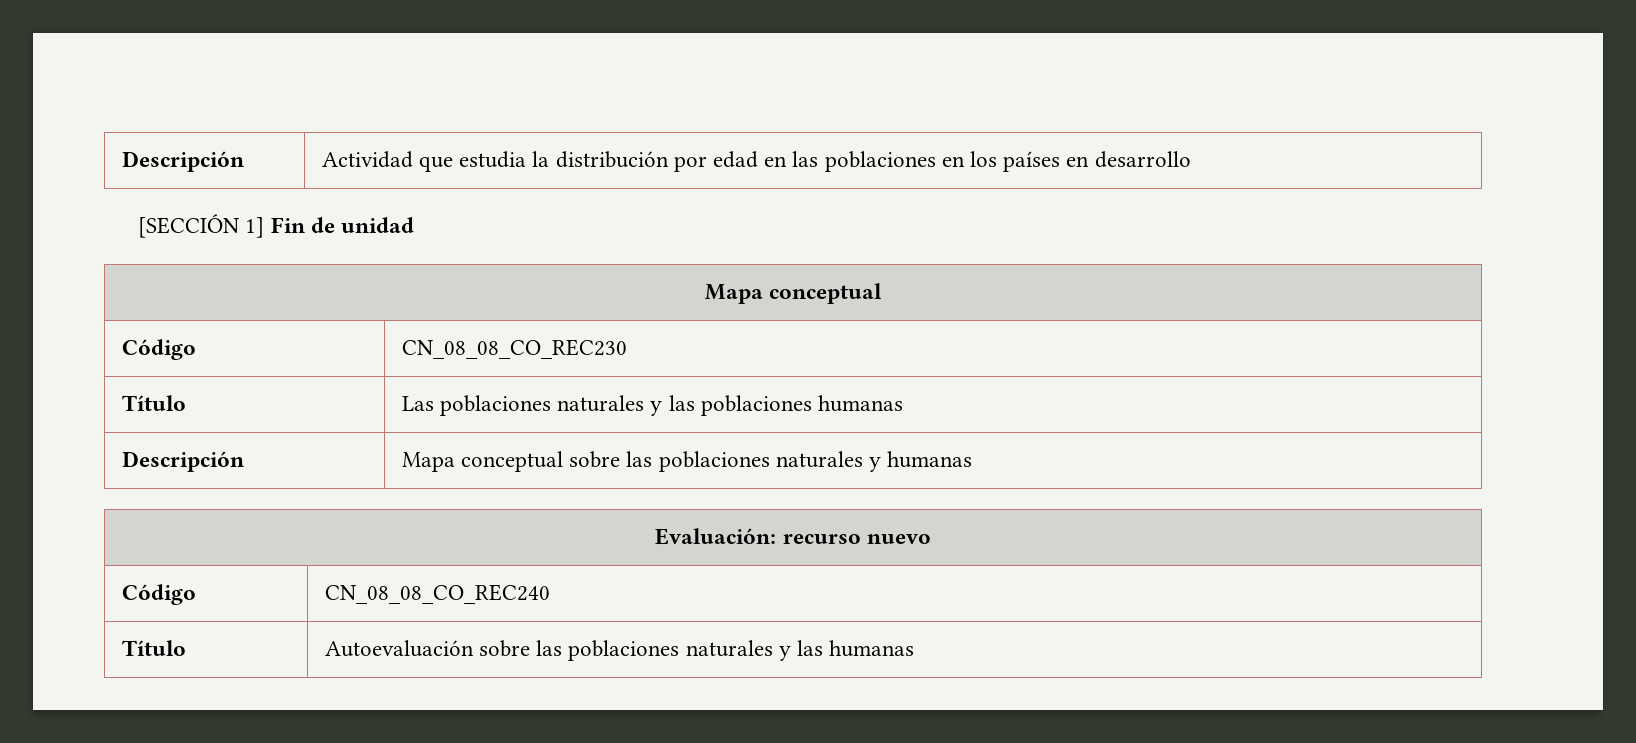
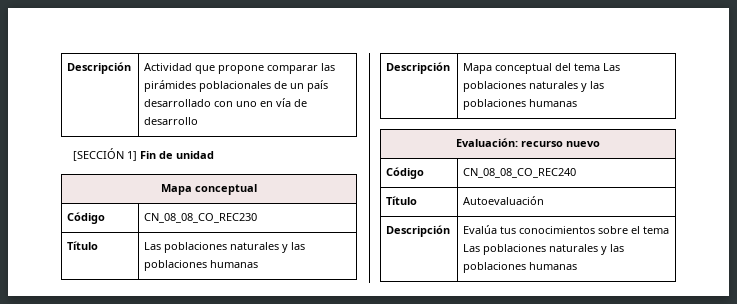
- Descripción | Actividad que estudia la distribución por edad en las poblaciones en los países en desarrollo
+ Descripción | Actividad que propone comparar las pirámides poblacionales de un país desarrollado con uno en vía de desarrollo
- Descripción | Mapa conceptual sobre las poblaciones naturales y humanas
+ Descripción | Mapa conceptual del tema Las poblaciones naturales y las poblaciones humanas
- Título | Autoevaluación sobre las poblaciones naturales y las humanas
+ Título | Autoevaluación
+ Descripción | Evalúa tus conocimientos sobre el tema Las poblaciones naturales y las poblaciones humanas

